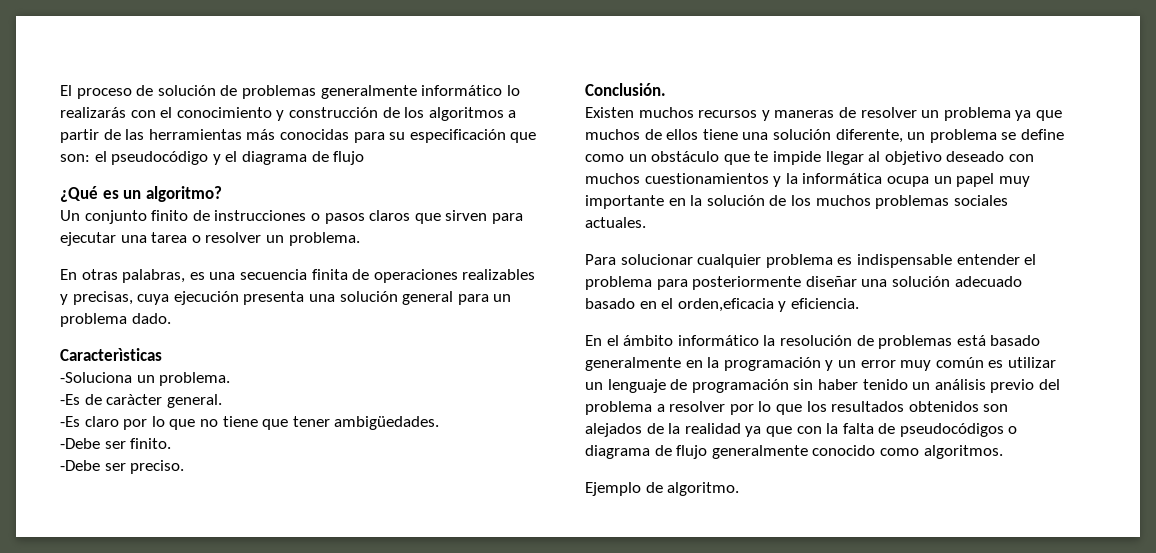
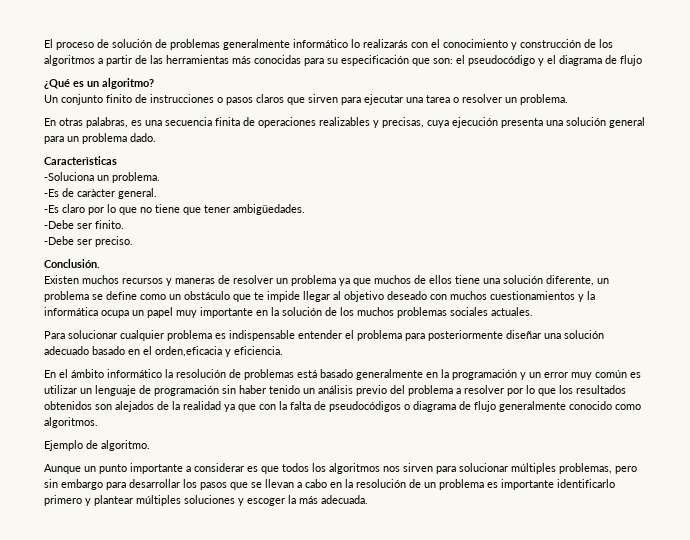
+ Aunque un punto importante a considerar es que todos los algoritmos nos sirven para solucionar múltiples problemas, pero sin embargo para desarrollar los pasos que se llevan a cabo en la resolución de un problema es importante identificarlo primero y plantear múltiples soluciones y escoger la más adecuada.

